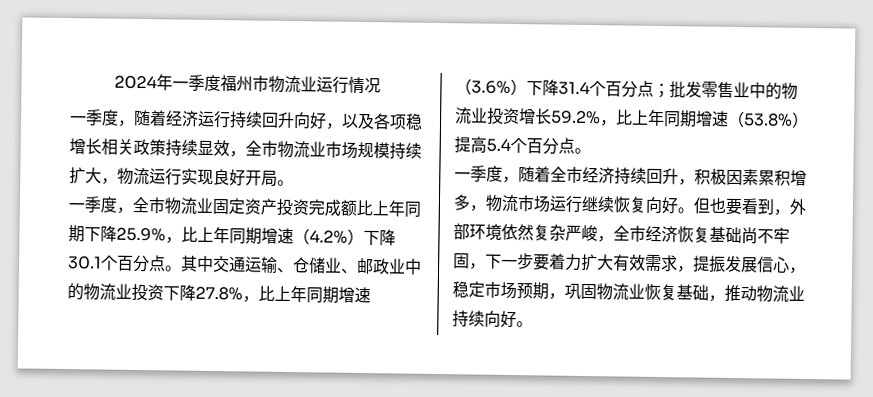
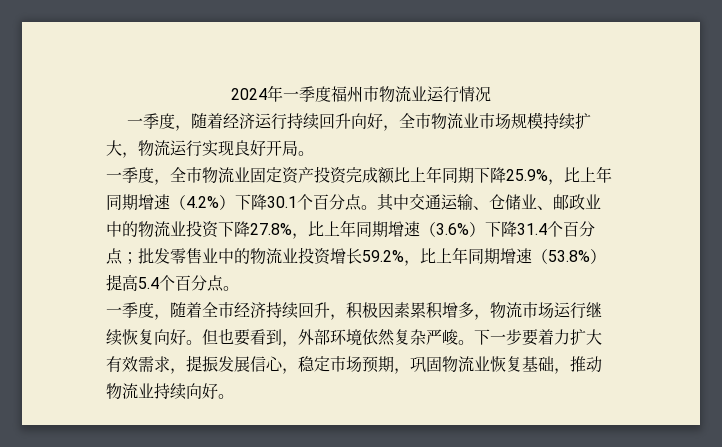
- 一季度，随着经济运行持续回升向好，以及各项稳增长相关政策持续显效，全市物流业市场规模持续扩大，物流运行实现良好开局。
+ 一季度，随着经济运行持续回升向好，全市物流业市场规模持续扩大，物流运行实现良好开局。
- 但也要看到，外部环境依然复杂严峻，全市经济恢复基础尚不牢固，下一步要着力扩大有效需求，提振发展信心，稳定市场预期，巩固物流业恢复基础，推动物流业持续向好。
+ 但也要看到，外部环境依然复杂严峻。下一步要着力扩大有效需求，提振发展信心，稳定市场预期，巩固物流业恢复基础，推动物流业持续向好。

